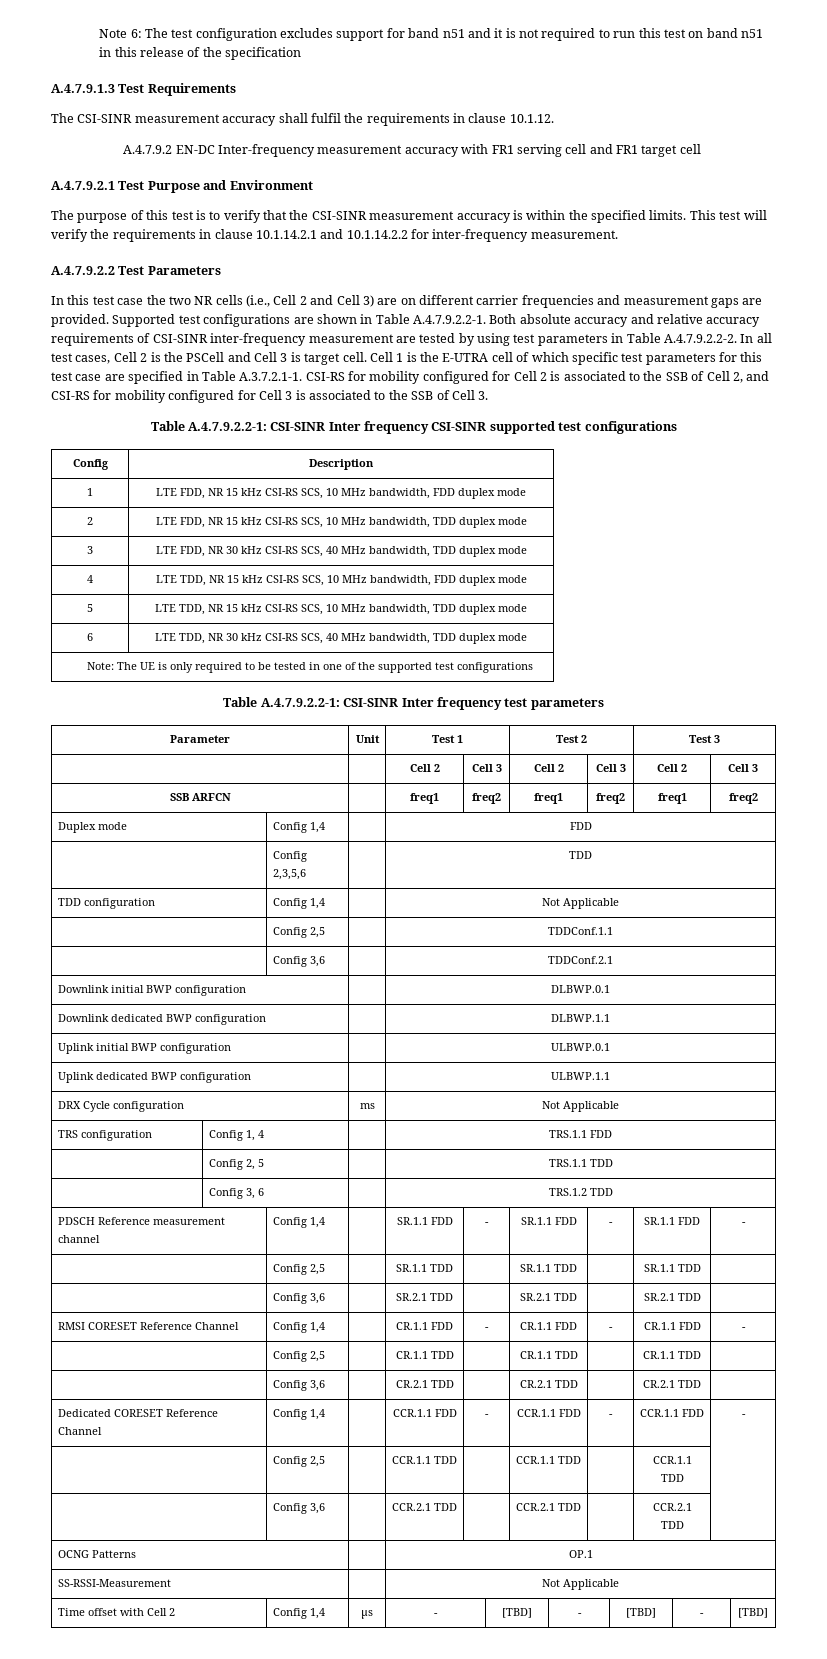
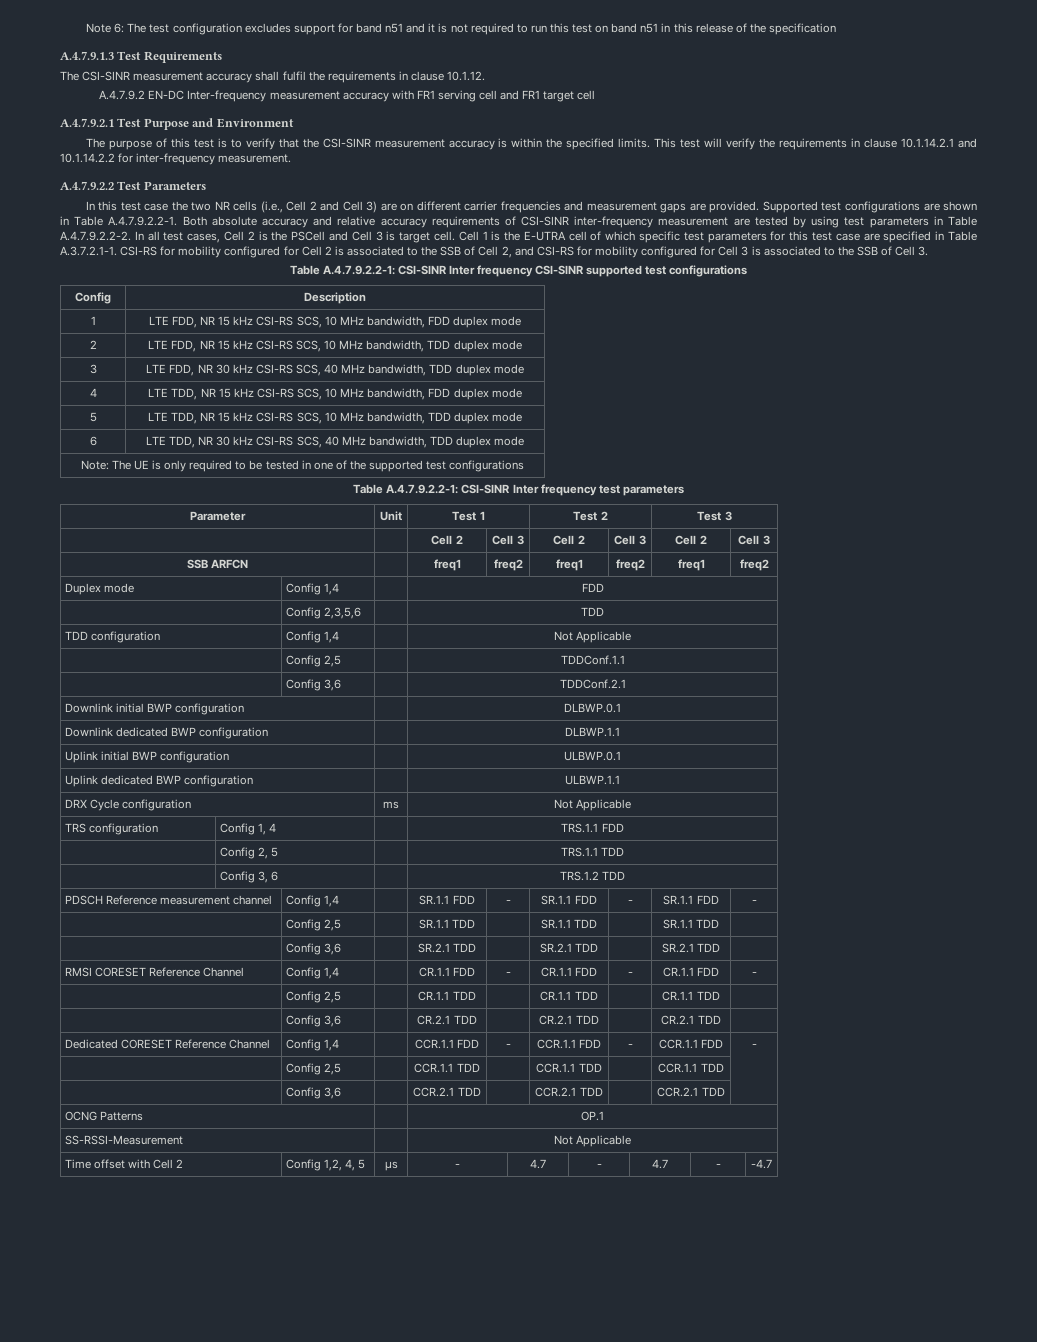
- Time offset with Cell 2 | Config 1,4 | μs | - | [TBD] | - | [TBD] | - | [TBD]
+ Time offset with Cell 2 | Config 1,2, 4, 5 | μs | - | 4.7 | - | 4.7 | - | -4.7

